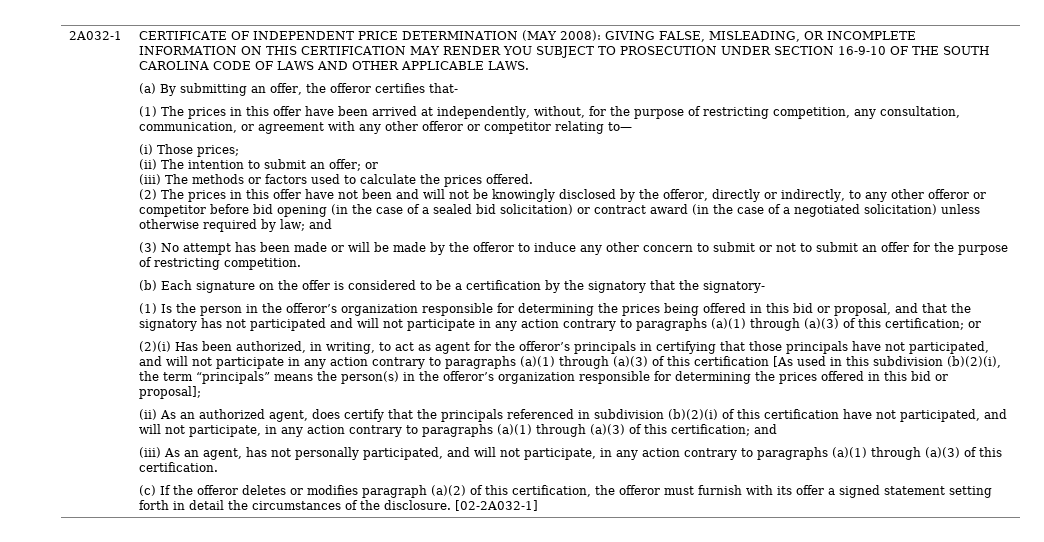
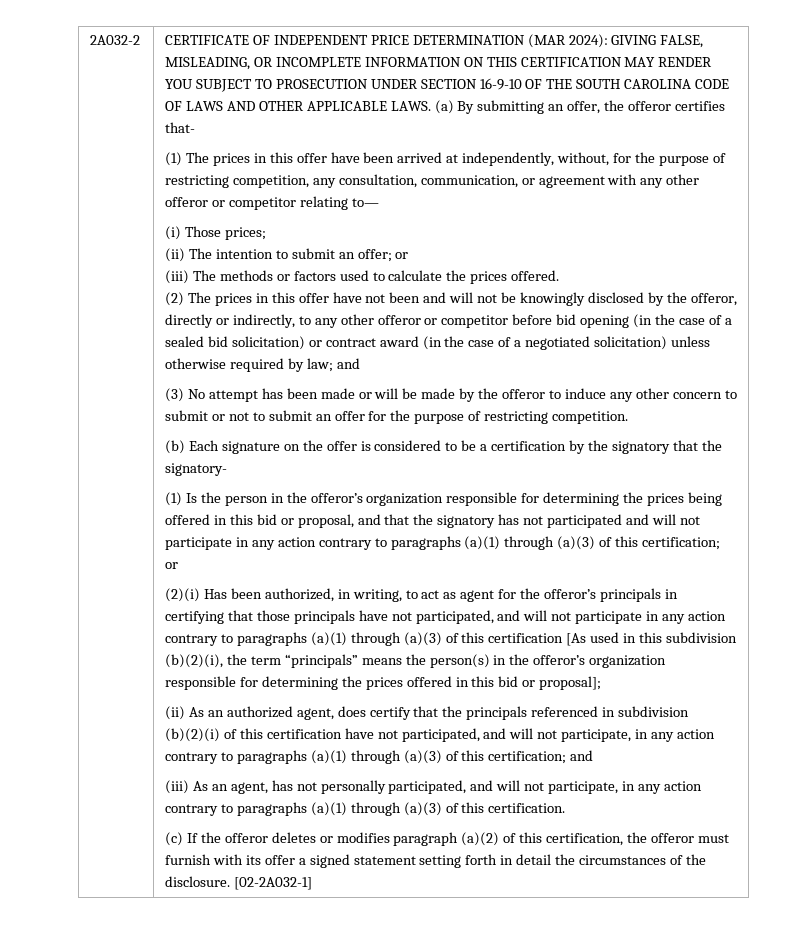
- 2A032-1
+ 2A032-2
- CERTIFICATE OF INDEPENDENT PRICE DETERMINATION (MAY 2008): GIVING FALSE, MISLEADING, OR INCOMPLETE INFORMATION ON THIS CERTIFICATION MAY RENDER YOU SUBJECT TO PROSECUTION UNDER SECTION 16-9-10 OF THE SOUTH CAROLINA CODE OF LAWS AND OTHER APPLICABLE LAWS.
- (a) By submitting an offer, the offeror certifies that-
+ CERTIFICATE OF INDEPENDENT PRICE DETERMINATION (MAR 2024): GIVING FALSE, MISLEADING, OR INCOMPLETE INFORMATION ON THIS CERTIFICATION MAY RENDER YOU SUBJECT TO PROSECUTION UNDER SECTION 16-9-10 OF THE SOUTH CAROLINA CODE OF LAWS AND OTHER APPLICABLE LAWS. (a) By submitting an offer, the offeror certifies that-

